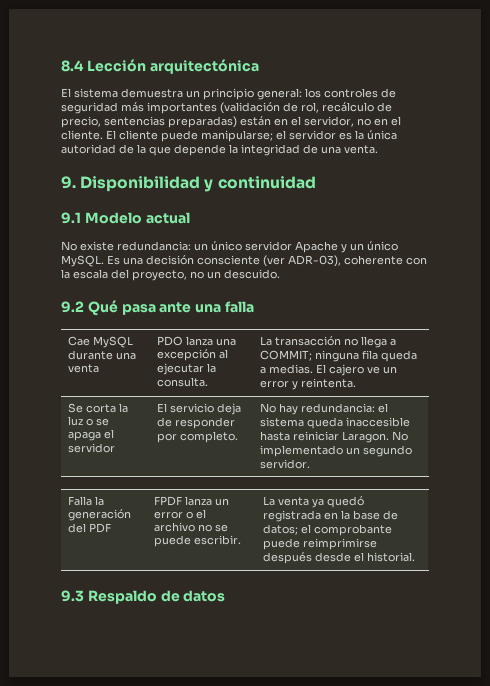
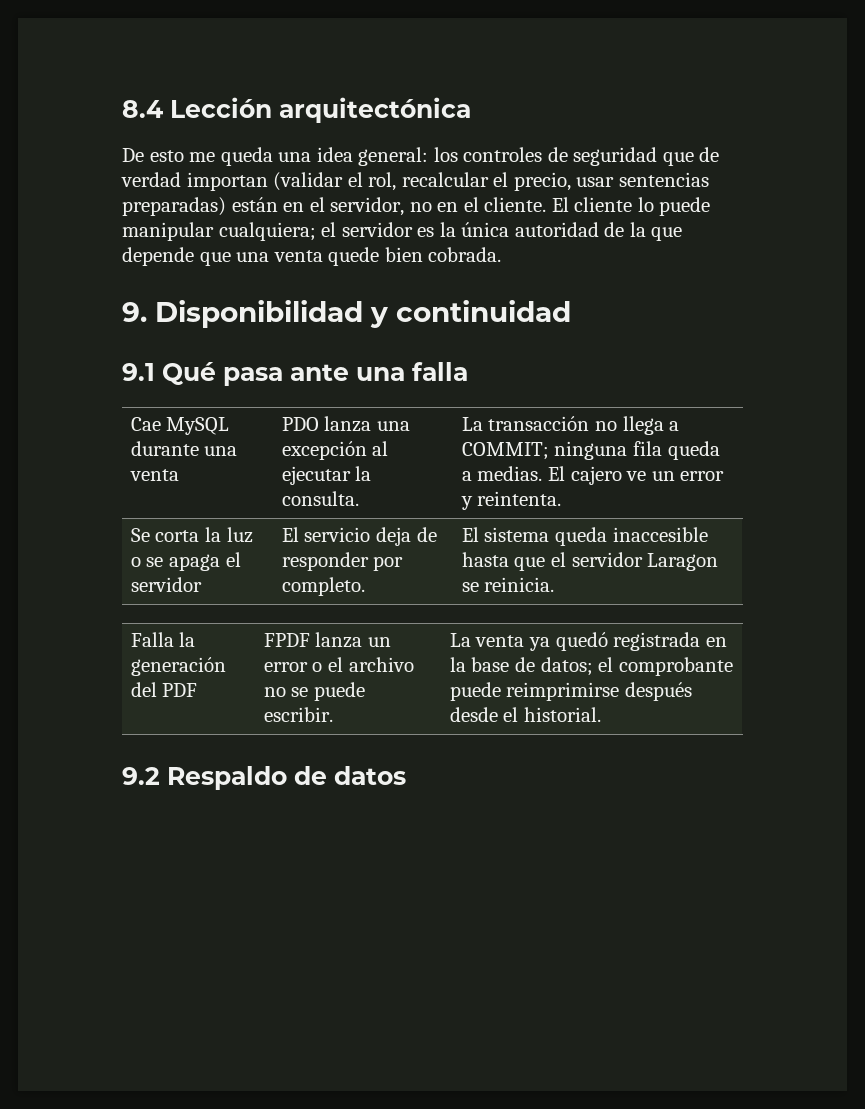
- El sistema demuestra un principio general: los controles de seguridad más importantes (validación de rol, recálculo de precio, sentencias preparadas) están en el servidor, no en el cliente.
+ De esto me queda una idea general: los controles de seguridad que de verdad importan (validar el rol, recalcular el precio, usar sentencias preparadas) están en el servidor, no en el cliente.
- El cliente puede manipularse; el servidor es la única autoridad de la que depende la integridad de una venta.
+ El cliente lo puede manipular cualquiera; el servidor es la única autoridad de la que depende que una venta quede bien cobrada.
- 9.1 Modelo actual
- No existe redundancia: un único servidor Apache y un único MySQL. Es una decisión consciente (ver ADR-03), coherente con la escala del proyecto, no un descuido.
- 9.2 Qué pasa ante una falla
+ 9.1 Qué pasa ante una falla
- Se corta la luz o se apaga el servidor | El servicio deja de responder por completo. | No hay redundancia: el sistema queda inaccesible hasta reiniciar Laragon. No implementado un segundo servidor.
+ Se corta la luz o se apaga el servidor | El servicio deja de responder por completo. | El sistema queda inaccesible hasta que el servidor Laragon se reinicia.
- 9.3 Respaldo de datos
+ 9.2 Respaldo de datos

